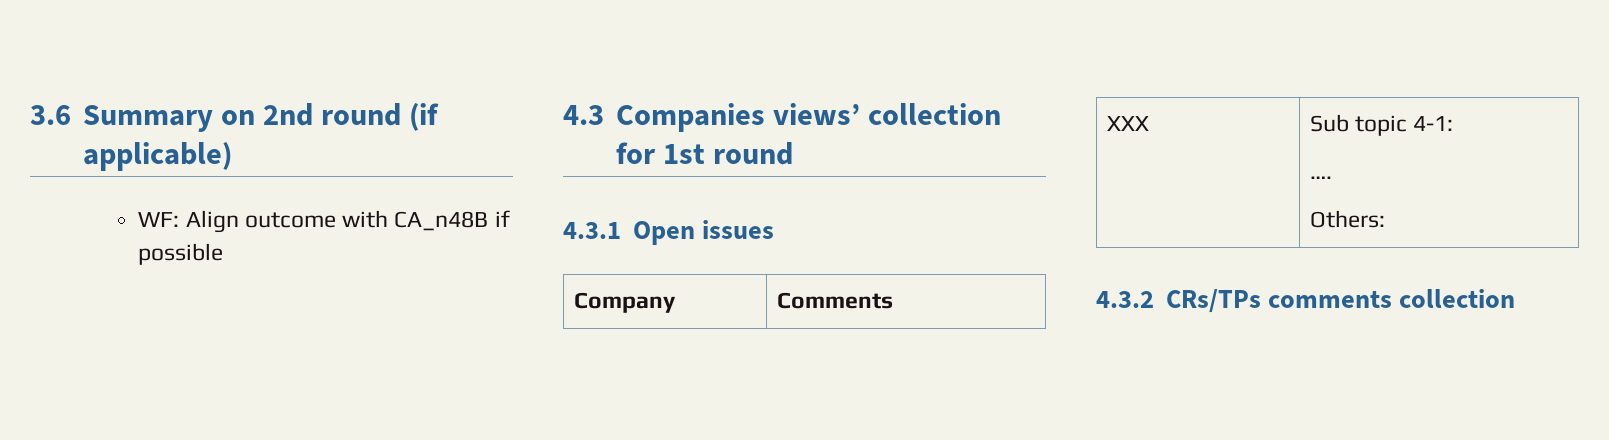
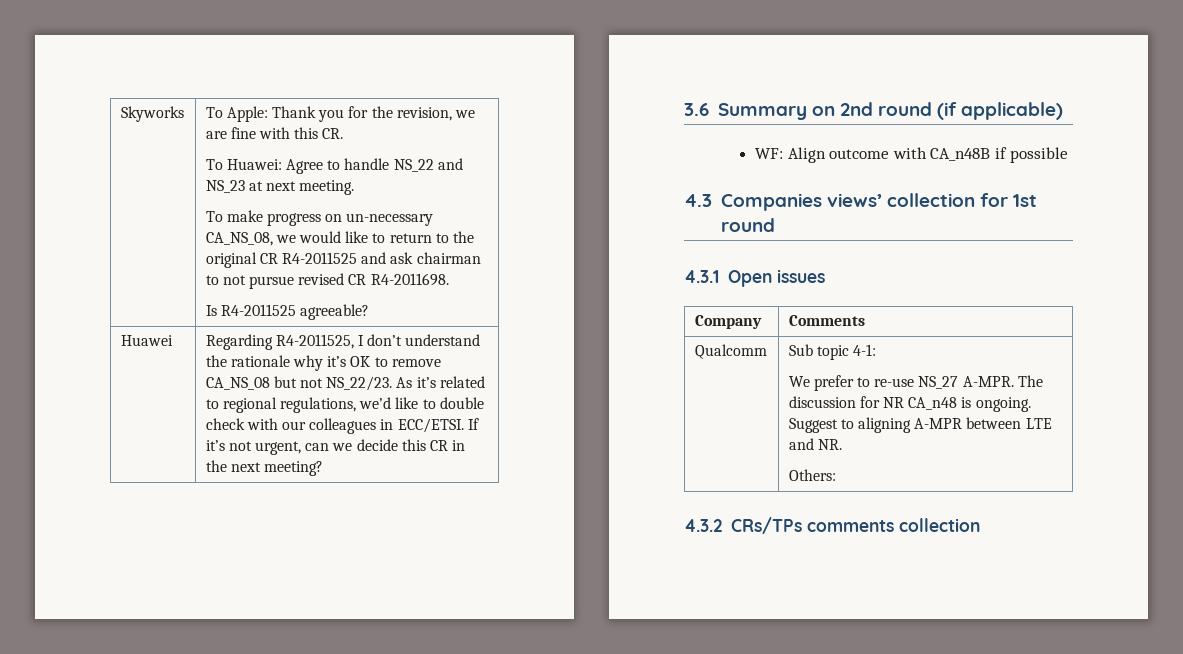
+ Skyworks | To Apple: Thank you for the revision, we are fine with this CR.
+ To Huawei: Agree to handle NS_22 and NS_23 at next meeting.
+ To make progress on un-necessary CA_NS_08, we would like to return to the original CR R4-2011525 and ask chairman to not pursue revised CR R4-2011698.
+ Is R4-2011525 agreeable?
+ Huawei | Regarding R4-2011525, I don’t understand the rationale why it’s OK to remove CA_NS_08 but not NS_22/23. As it’s related to regional regulations, we’d like to double check with our colleagues in ECC/ETSI. If it’s not urgent, can we decide this CR in the next meeting?
- XXX | Sub topic 4-1:
- ….
+ Qualcomm | Sub topic 4-1:
+ We prefer to re-use NS_27 A-MPR. The discussion for NR CA_n48 is ongoing. Suggest to aligning A-MPR between LTE and NR.

